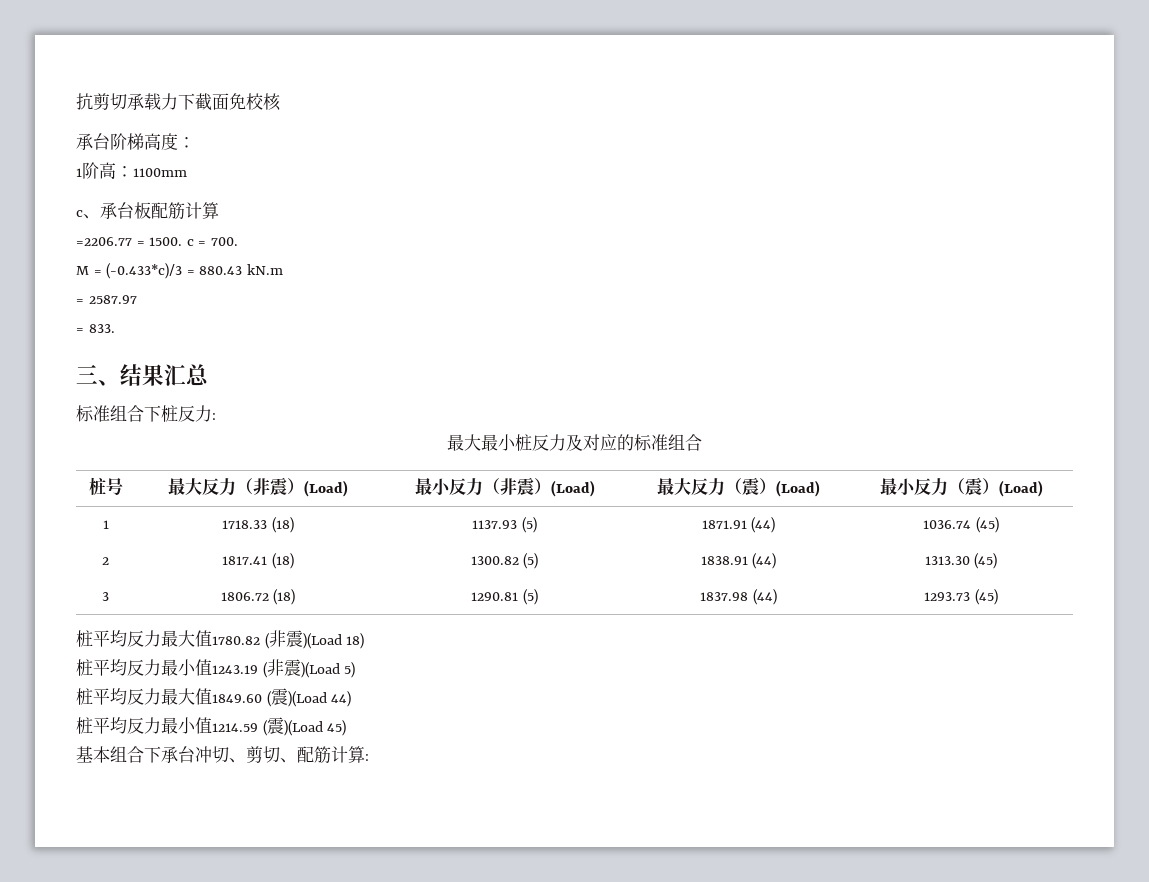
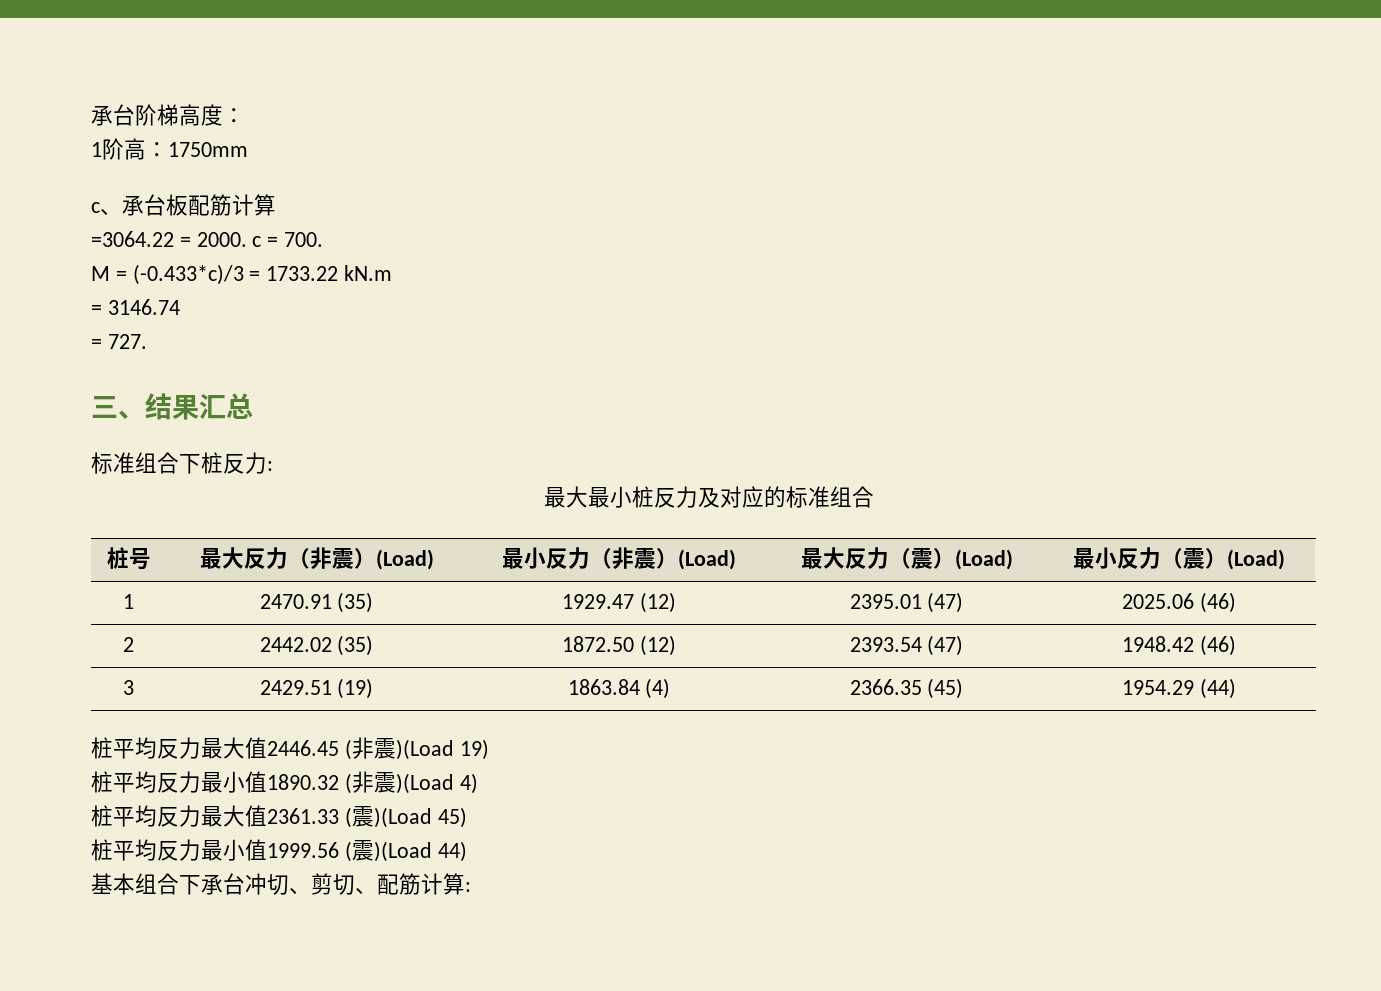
- 抗剪切承载力下截面免校核
- 1阶高：1100mm
+ 1阶高：1750mm
- =2206.77 = 1500. c = 700.
+ =3064.22 = 2000. c = 700.
- M = (-0.433*c)/3 = 880.43 kN.m
+ M = (-0.433*c)/3 = 1733.22 kN.m
- = 2587.97
- = 833.
+ = 3146.74
+ = 727.
- 1 | 1718.33 (18) | 1137.93 (5) | 1871.91 (44) | 1036.74 (45)
- 2 | 1817.41 (18) | 1300.82 (5) | 1838.91 (44) | 1313.30 (45)
- 3 | 1806.72 (18) | 1290.81 (5) | 1837.98 (44) | 1293.73 (45)
- 桩平均反力最大值1780.82 (非震)(Load 18)
- 桩平均反力最小值1243.19 (非震)(Load 5)
- 桩平均反力最大值1849.60 (震)(Load 44)
- 桩平均反力最小值1214.59 (震)(Load 45)
+ 1 | 2470.91 (35) | 1929.47 (12) | 2395.01 (47) | 2025.06 (46)
+ 2 | 2442.02 (35) | 1872.50 (12) | 2393.54 (47) | 1948.42 (46)
+ 3 | 2429.51 (19) | 1863.84 (4) | 2366.35 (45) | 1954.29 (44)
+ 桩平均反力最大值2446.45 (非震)(Load 19)
+ 桩平均反力最小值1890.32 (非震)(Load 4)
+ 桩平均反力最大值2361.33 (震)(Load 45)
+ 桩平均反力最小值1999.56 (震)(Load 44)

